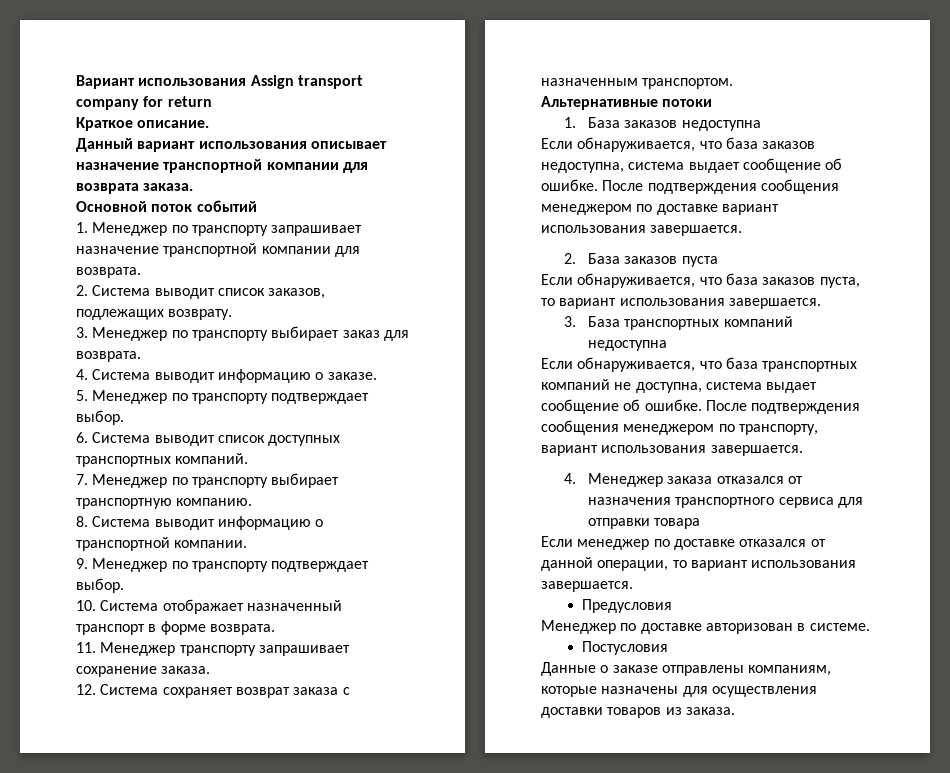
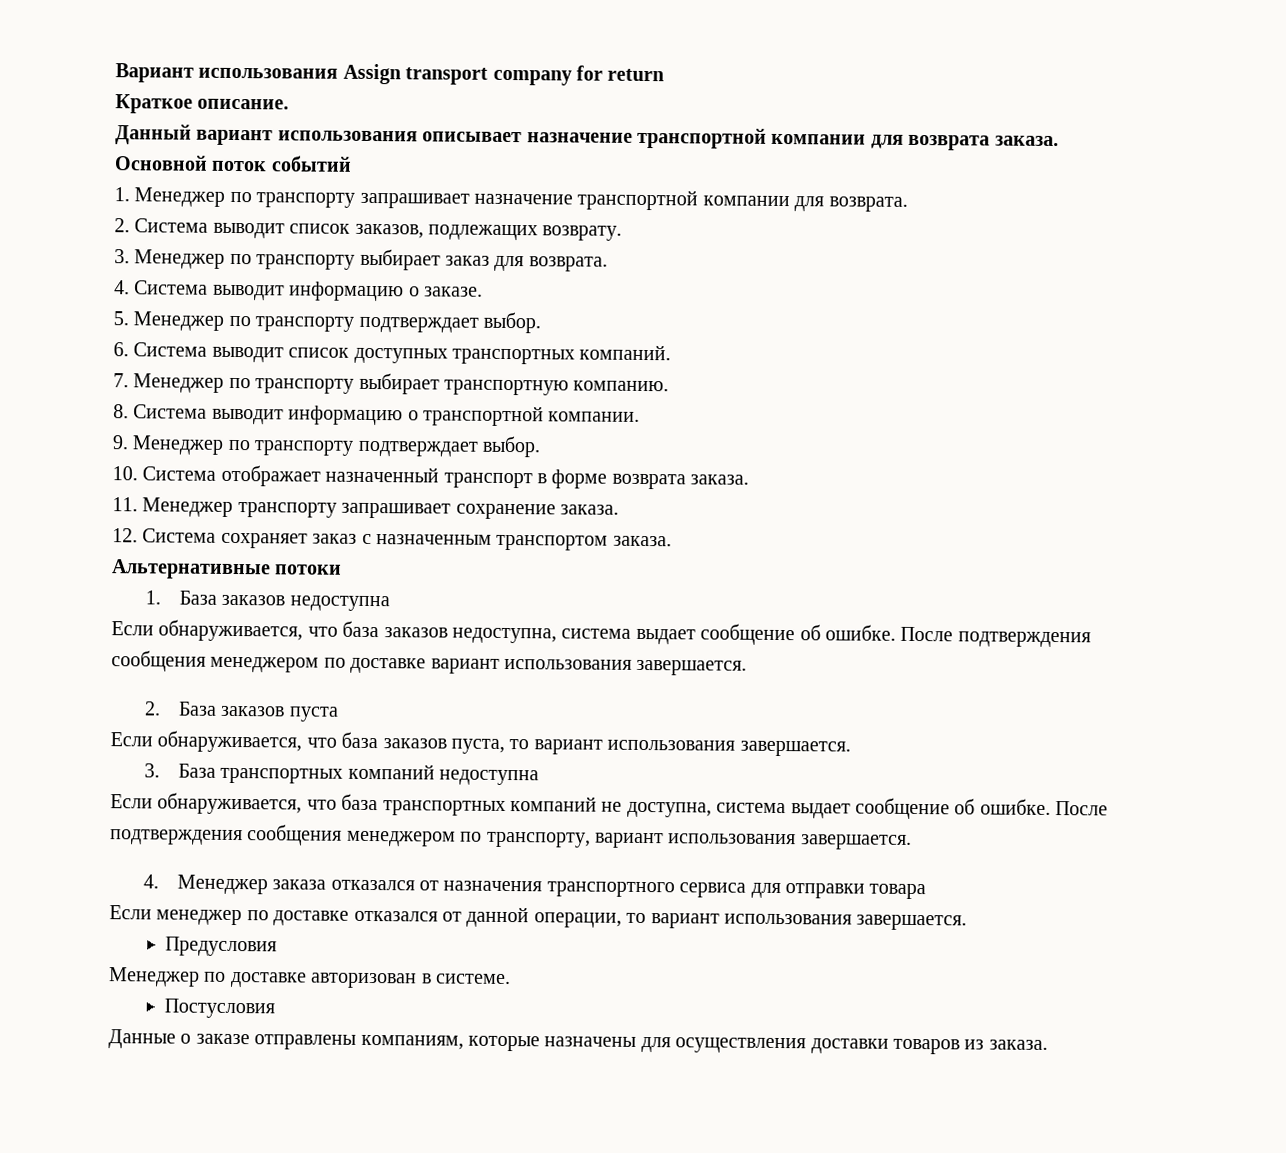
- 10. Система отображает назначенный транспорт в форме возврата.
+ 10. Система отображает назначенный транспорт в форме возврата заказа.
- 12. Система сохраняет возврат заказа с назначенным транспортом.
+ 12. Система сохраняет заказ с назначенным транспортом заказа.

